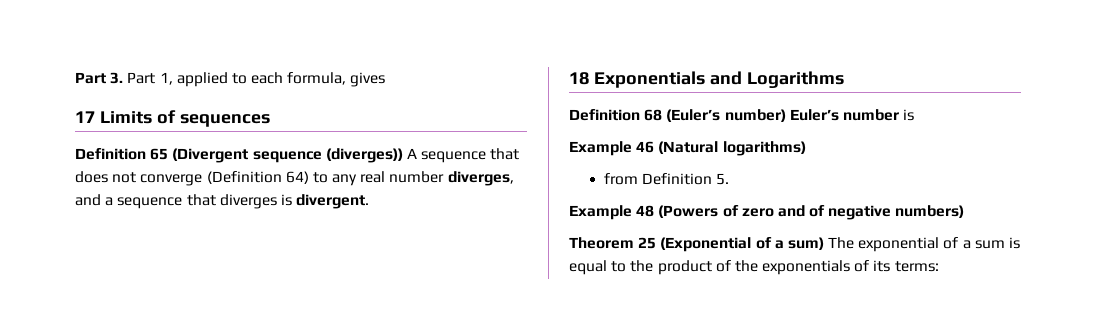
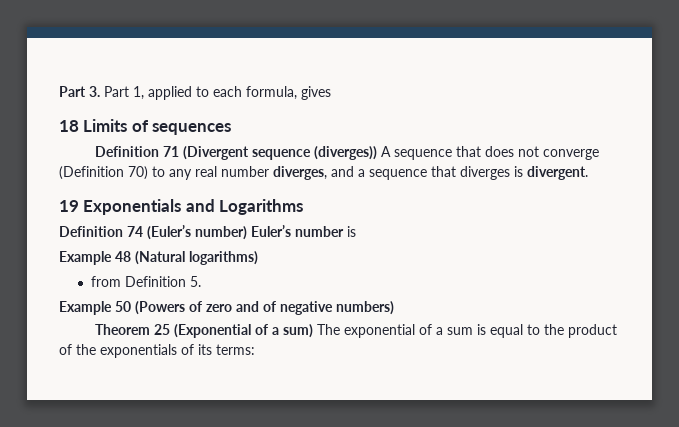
- 17 Limits of sequences
+ 18 Limits of sequences
- Definition 65 (Divergent sequence (diverges)) A sequence that does not converge (Definition 64) to any real number diverges, and a sequence that diverges is divergent.
+ Definition 71 (Divergent sequence (diverges)) A sequence that does not converge (Definition 70) to any real number diverges, and a sequence that diverges is divergent.
- 18 Exponentials and Logarithms
+ 19 Exponentials and Logarithms
- Definition 68 (Euler’s number) Euler’s number is
+ Definition 74 (Euler’s number) Euler’s number is
- Example 46 (Natural logarithms)
+ Example 48 (Natural logarithms)
- Example 48 (Powers of zero and of negative numbers)
+ Example 50 (Powers of zero and of negative numbers)

